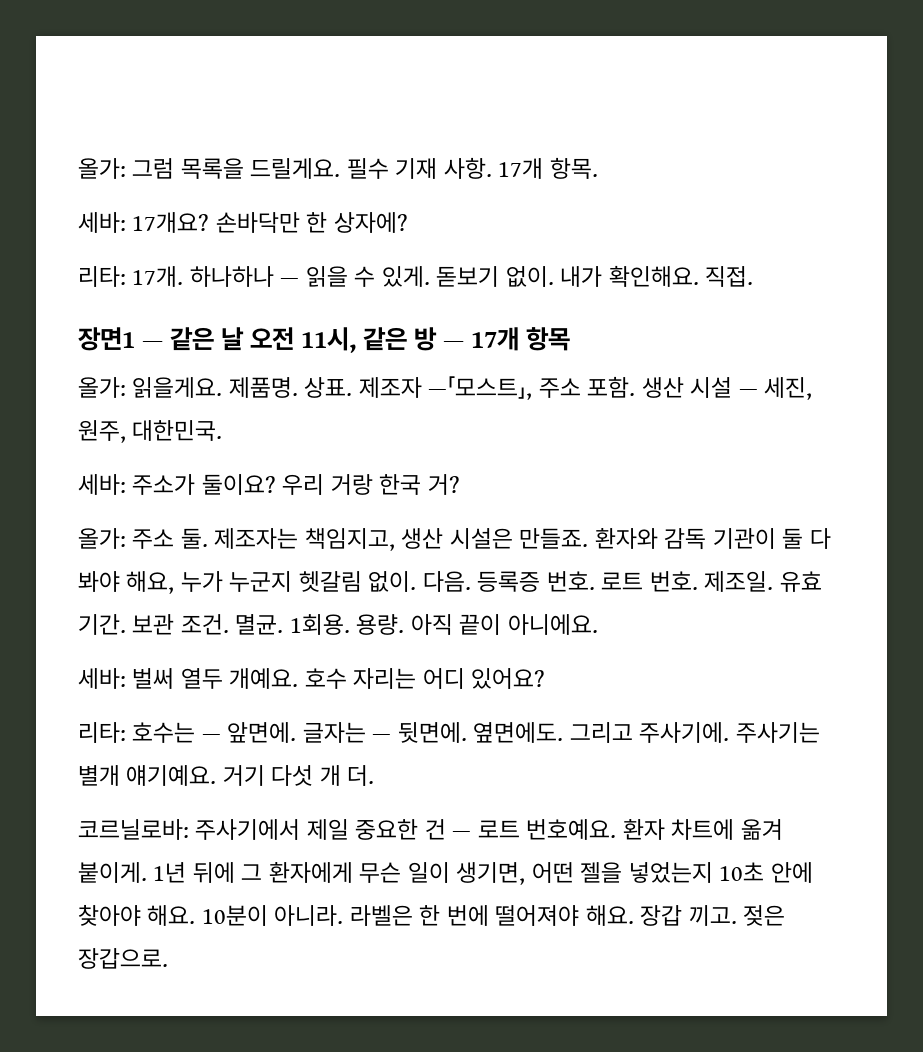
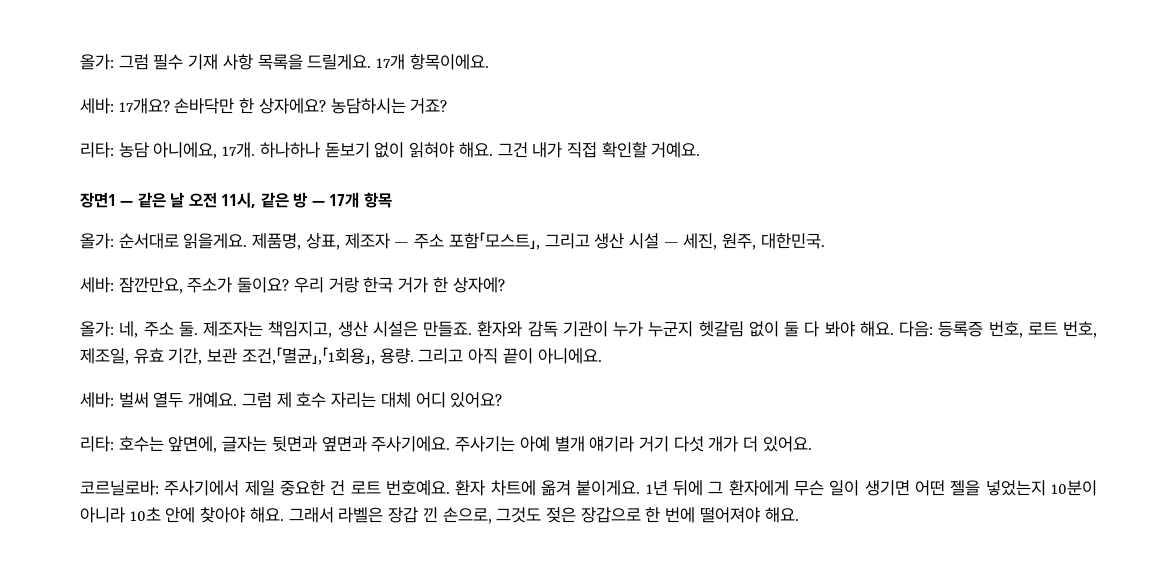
- 올가: 그럼 목록을 드릴게요. 필수 기재 사항. 17개 항목.
- 세바: 17개요? 손바닥만 한 상자에?
- 리타: 17개. 하나하나 — 읽을 수 있게. 돋보기 없이. 내가 확인해요. 직접.
+ 올가: 그럼 필수 기재 사항 목록을 드릴게요. 17개 항목이에요.
+ 세바: 17개요? 손바닥만 한 상자에요? 농담하시는 거죠?
+ 리타: 농담 아니에요, 17개. 하나하나 돋보기 없이 읽혀야 해요. 그건 내가 직접 확인할 거예요.
- 올가: 읽을게요. 제품명. 상표. 제조자 —「모스트」, 주소 포함. 생산 시설 — 세진, 원주, 대한민국.
+ 올가: 순서대로 읽을게요. 제품명, 상표, 제조자 — 주소 포함「모스트」, 그리고 생산 시설 — 세진, 원주, 대한민국.
- 세바: 주소가 둘이요?
+ 세바: 잠깐만요, 주소가 둘이요?
- 우리 거랑 한국 거?
- 올가: 주소 둘.
+ 우리 거랑 한국 거가 한 상자에?
+ 올가: 네, 주소 둘.
- 환자와 감독 기관이 둘 다 봐야 해요, 누가 누군지 헷갈림 없이. 다음. 등록증 번호. 로트 번호. 제조일. 유효 기간. 보관 조건. 멸균. 1회용. 용량. 아직 끝이 아니에요.
+ 환자와 감독 기관이 누가 누군지 헷갈림 없이 둘 다 봐야 해요. 다음: 등록증 번호, 로트 번호, 제조일, 유효 기간, 보관 조건,「멸균」,「1회용」, 용량. 그리고 아직 끝이 아니에요.
- 호수 자리는 어디 있어요?
+ 그럼 제 호수 자리는 대체 어디 있어요?
- 리타: 호수는 — 앞면에. 글자는 — 뒷면에. 옆면에도. 그리고 주사기에. 주사기는 별개 얘기예요. 거기 다섯 개 더.
+ 리타: 호수는 앞면에, 글자는 뒷면과 옆면과 주사기에요. 주사기는 아예 별개 얘기라 거기 다섯 개가 더 있어요.
- 코르닐로바: 주사기에서 제일 중요한 건 — 로트 번호예요.
+ 코르닐로바: 주사기에서 제일 중요한 건 로트 번호예요.
- 환자 차트에 옮겨 붙이게.
+ 환자 차트에 옮겨 붙이게요.
- 1년 뒤에 그 환자에게 무슨 일이 생기면, 어떤 젤을 넣었는지 10초 안에 찾아야 해요.
+ 1년 뒤에 그 환자에게 무슨 일이 생기면 어떤 젤을 넣었는지 10분이 아니라 10초 안에 찾아야 해요.
- 10분이 아니라. 라벨은 한 번에 떨어져야 해요. 장갑 끼고. 젖은 장갑으로.
+ 그래서 라벨은 장갑 낀 손으로, 그것도 젖은 장갑으로 한 번에 떨어져야 해요.

